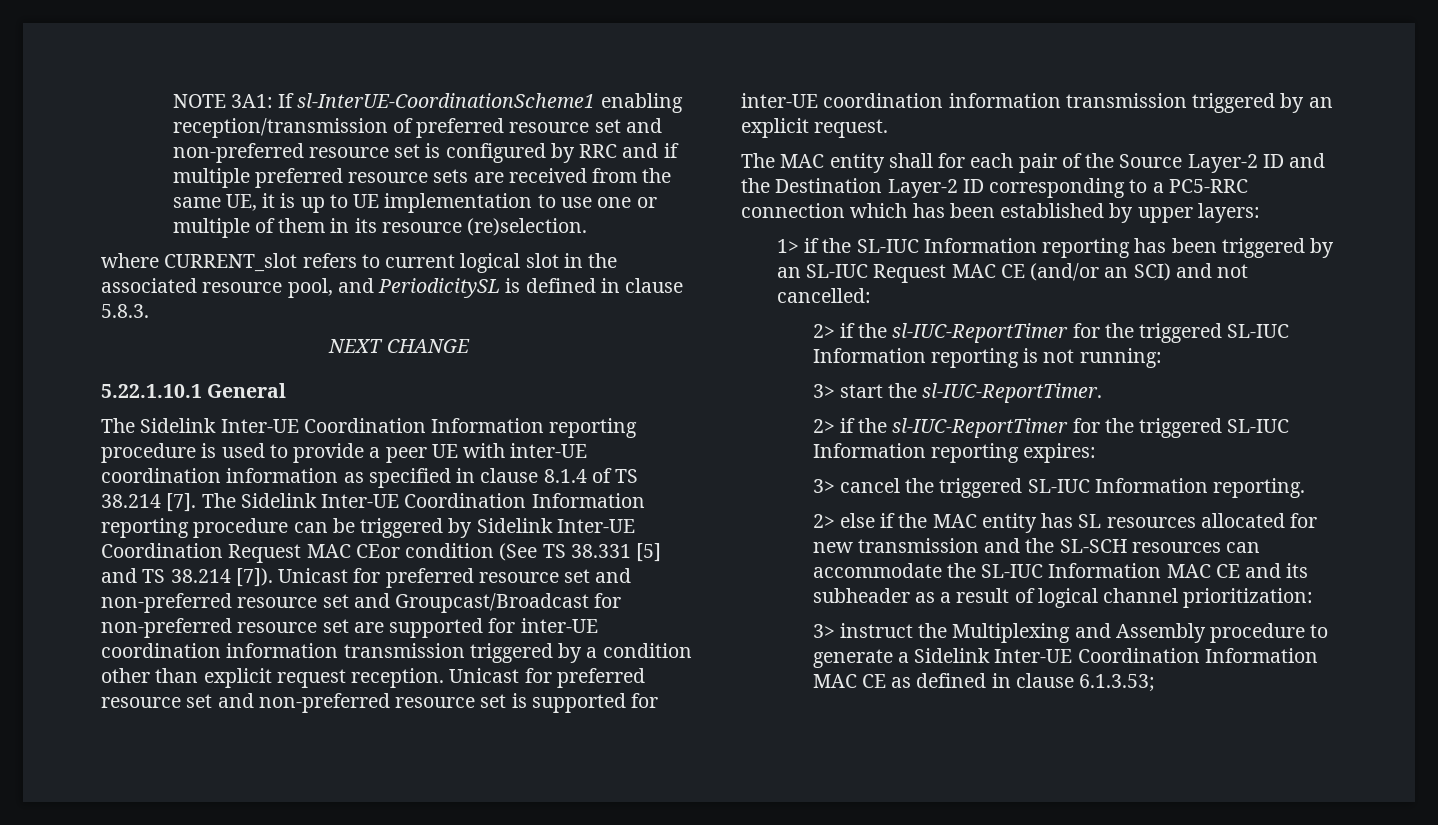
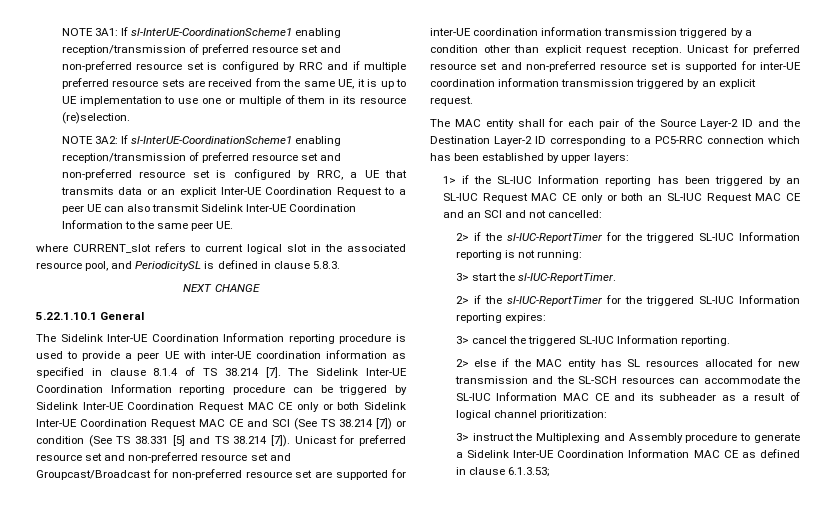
+ NOTE 3A2: If sl-InterUE-CoordinationScheme1 enabling reception/transmission of preferred resource set and non-preferred resource set is configured by RRC, a UE that transmits data or an explicit Inter-UE Coordination Request to a peer UE can also transmit Sidelink Inter-UE Coordination Information to the same peer UE.
- The Sidelink Inter-UE Coordination Information reporting procedure can be triggered by Sidelink Inter-UE Coordination Request MAC CEor condition (See TS 38.331 [5] and TS 38.214 [7]).
+ The Sidelink Inter-UE Coordination Information reporting procedure can be triggered by Sidelink Inter-UE Coordination Request MAC CE only or both Sidelink Inter-UE Coordination Request MAC CE and SCI (See TS 38.214 [7]) or condition (See TS 38.331 [5] and TS 38.214 [7]).
- 1> if the SL-IUC Information reporting has been triggered by an SL-IUC Request MAC CE (and/or an SCI) and not cancelled:
+ 1> if the SL-IUC Information reporting has been triggered by an SL-IUC Request MAC CE only or both an SL-IUC Request MAC CE and an SCI and not cancelled:

